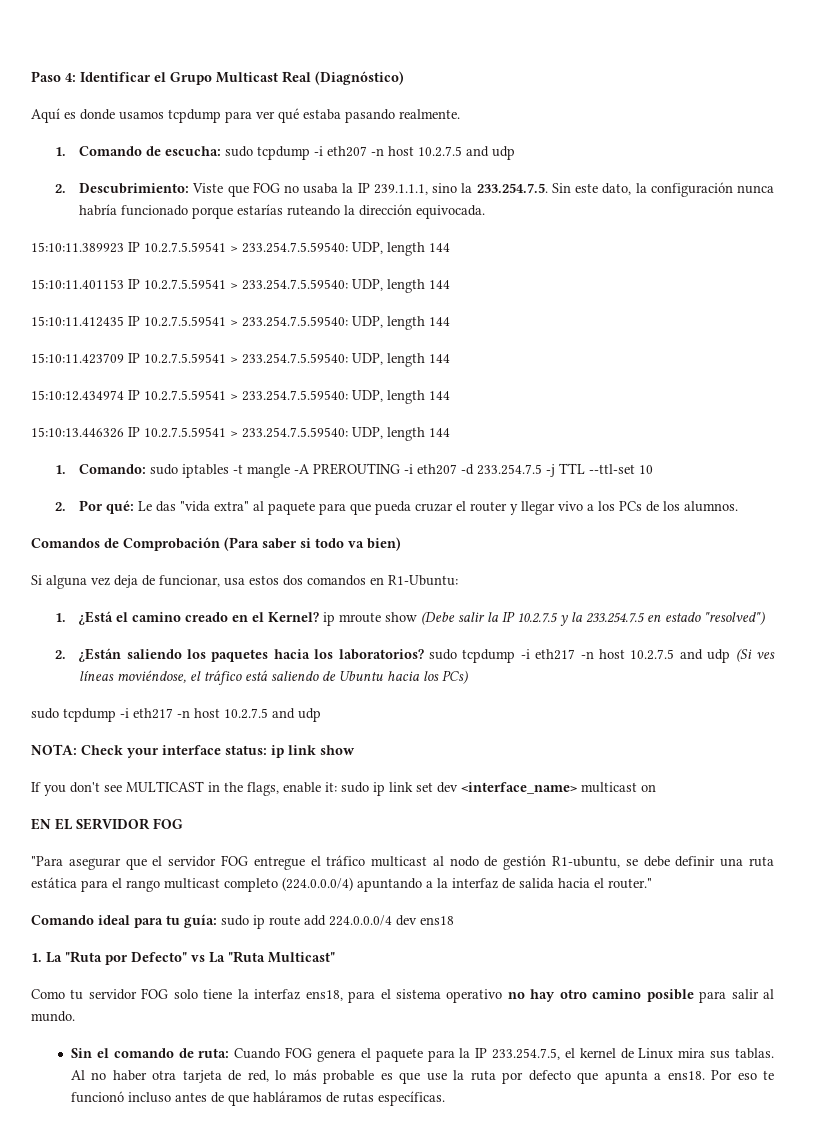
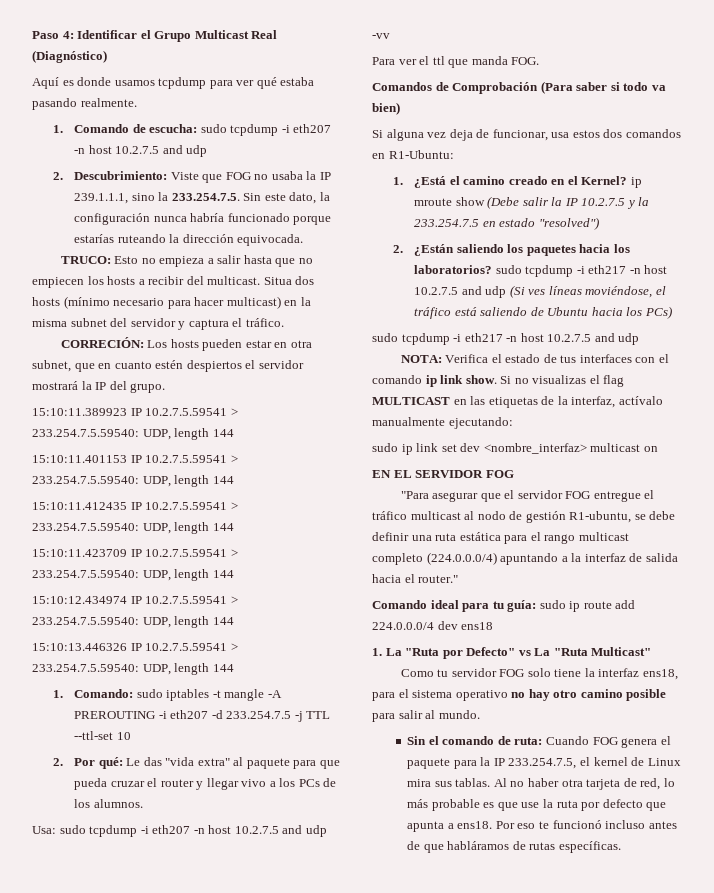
+ TRUCO: Esto no empieza a salir hasta que no empiecen los hosts a recibir del multicast. Situa dos hosts (mínimo necesario para hacer multicast) en la misma subnet del servidor y captura el tráfico.
+ CORRECIÓN: Los hosts pueden estar en otra subnet, que en cuanto estén despiertos el servidor mostrará la IP del grupo.
+ Usa: sudo tcpdump -i eth207 -n host 10.2.7.5 and udp -vv
+ Para ver el ttl que manda FOG.
- NOTA: Check your interface status: ip link show
- If you don't see MULTICAST in the flags, enable it: sudo ip link set dev <interface_name> multicast on
+ NOTA: Verifica el estado de tus interfaces con el comando ip link show. Si no visualizas el flag MULTICAST en las etiquetas de la interfaz, actívalo manualmente ejecutando:
+ sudo ip link set dev <nombre_interfaz> multicast on

